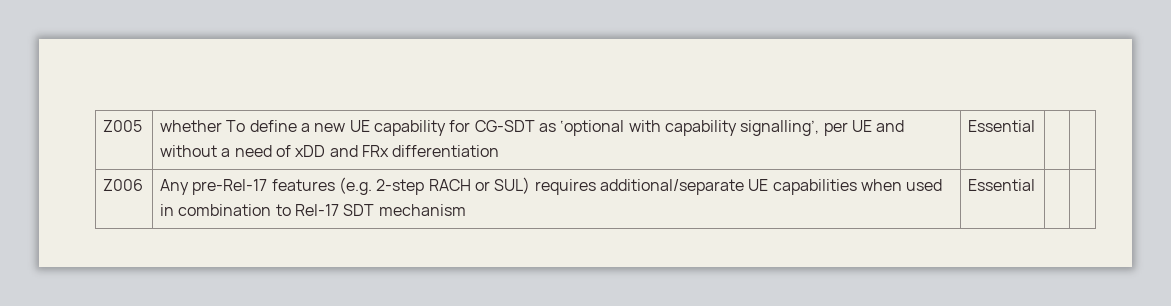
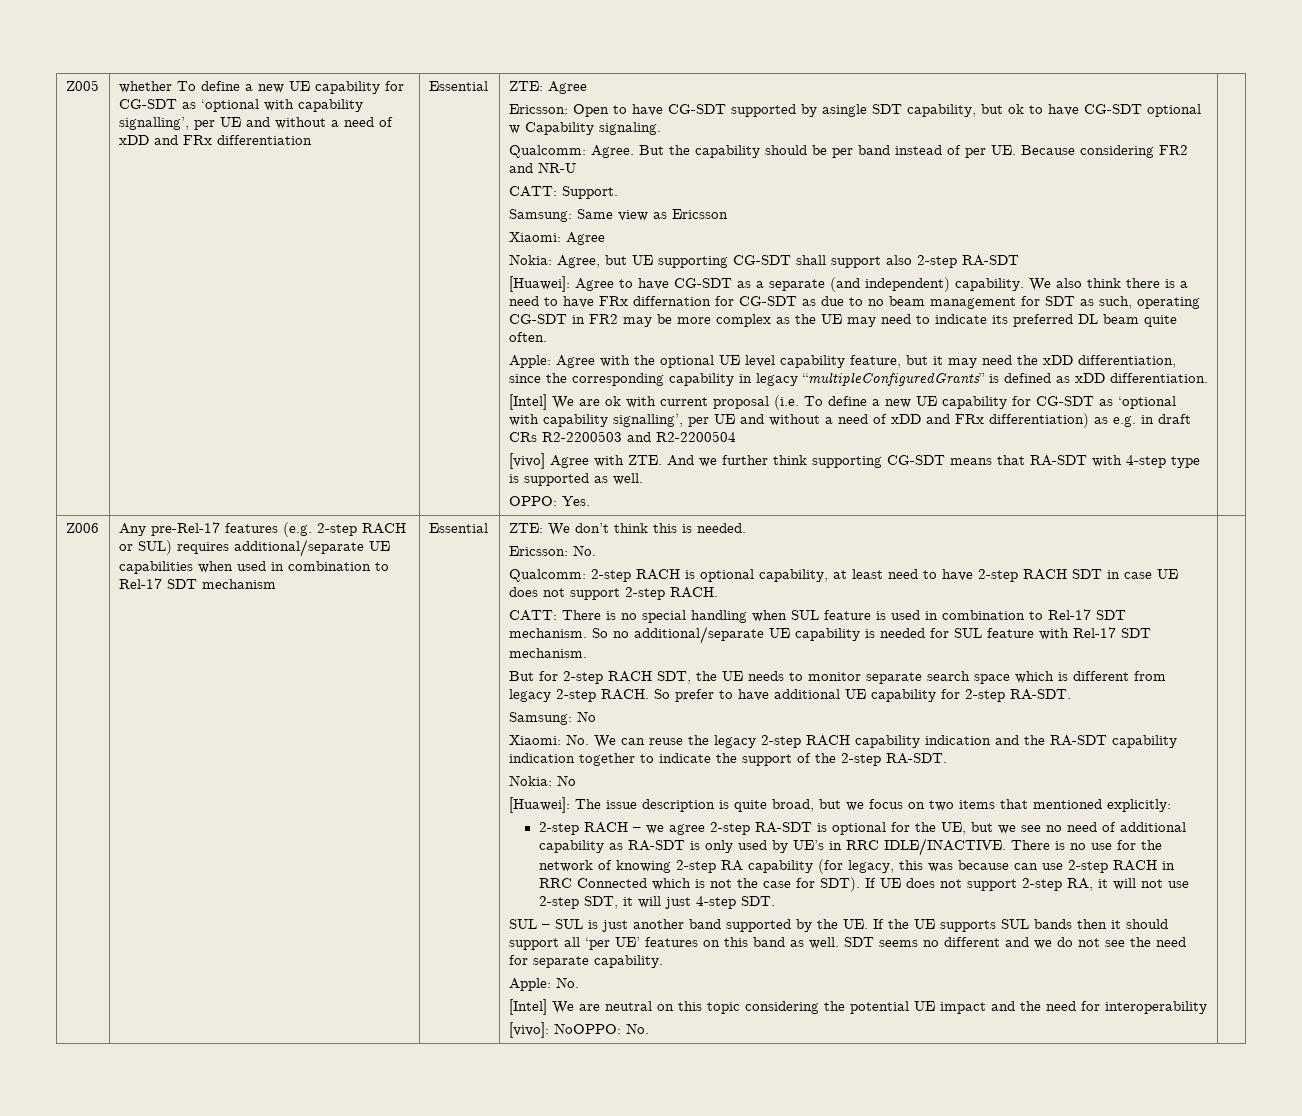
+ ZTE: Agree
+ Ericsson: Open to have CG-SDT supported by asingle SDT capability, but ok to have CG-SDT optional w Capability signaling.
+ Qualcomm: Agree. But the capability should be per band instead of per UE. Because considering FR2 and NR-U
+ CATT: Support.
+ Samsung: Same view as Ericsson
+ Xiaomi: Agree
+ Nokia: Agree, but UE supporting CG-SDT shall support also 2-step RA-SDT
+ [Huawei]: Agree to have CG-SDT as a separate (and independent) capability. We also think there is a need to have FRx differnation for CG-SDT as due to no beam management for SDT as such, operating CG-SDT in FR2 may be more complex as the UE may need to indicate its preferred DL beam quite often.
+ Apple: Agree with the optional UE level capability feature, but it may need the xDD differentiation, since the corresponding capability in legacy “multipleConfiguredGrants” is defined as xDD differentiation.
+ [Intel] We are ok with current proposal (i.e. To define a new UE capability for CG-SDT as ‘optional with capability signalling’, per UE and without a need of xDD and FRx differentiation) as e.g. in draft CRs R2-2200503 and R2-2200504
+ [vivo] Agree with ZTE. And we further think supporting CG-SDT means that RA-SDT with 4-step type is supported as well.
+ OPPO: Yes.
+ ZTE: We don’t think this is needed.
+ Ericsson: No.
+ Qualcomm: 2-step RACH is optional capability, at least need to have 2-step RACH SDT in case UE does not support 2-step RACH.
+ CATT: There is no special handling when SUL feature is used in combination to Rel-17 SDT mechanism. So no additional/separate UE capability is needed for SUL feature with Rel-17 SDT mechanism.
+ But for 2-step RACH SDT, the UE needs to monitor separate search space which is different from legacy 2-step RACH. So prefer to have additional UE capability for 2-step RA-SDT.
+ Samsung: No
+ Xiaomi: No. We can reuse the legacy 2-step RACH capability indication and the RA-SDT capability indication together to indicate the support of the 2-step RA-SDT.
+ Nokia: No
+ [Huawei]: The issue description is quite broad, but we focus on two items that mentioned explicitly:
+ 2-step RACH – we agree 2-step RA-SDT is optional for the UE, but we see no need of additional capability as RA-SDT is only used by UE’s in RRC IDLE/INACTIVE. There is no use for the network of knowing 2-step RA capability (for legacy, this was because can use 2-step RACH in RRC Connected which is not the case for SDT). If UE does not support 2-step RA, it will not use 2-step SDT, it will just 4-step SDT.
+ SUL – SUL is just another band supported by the UE. If the UE supports SUL bands then it should support all ‘per UE’ features on this band as well. SDT seems no different and we do not see the need for separate capability.
+ Apple: No.
+ [Intel] We are neutral on this topic considering the potential UE impact and the need for interoperability
+ [vivo]: NoOPPO: No.

